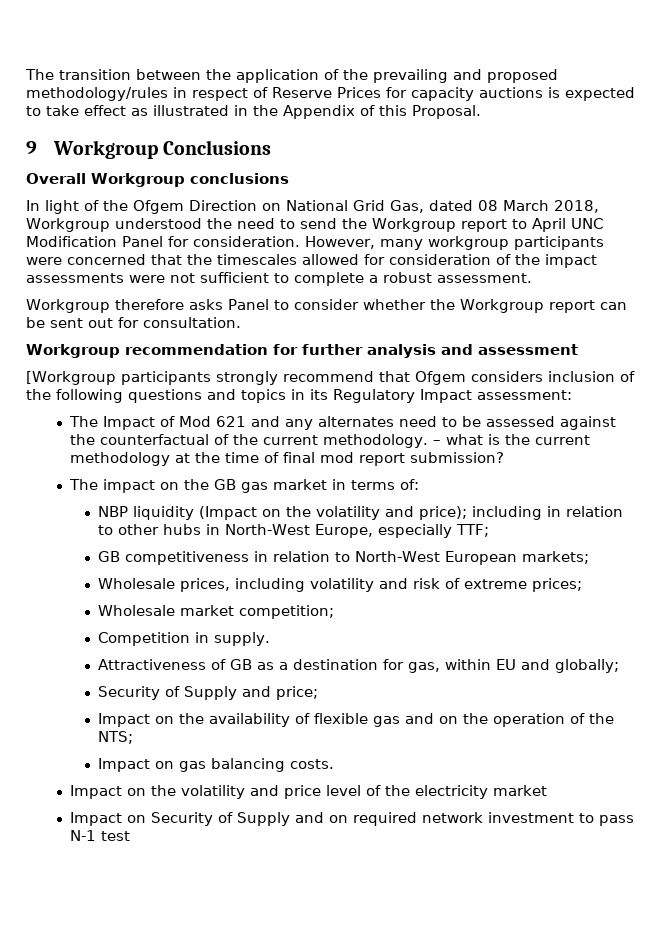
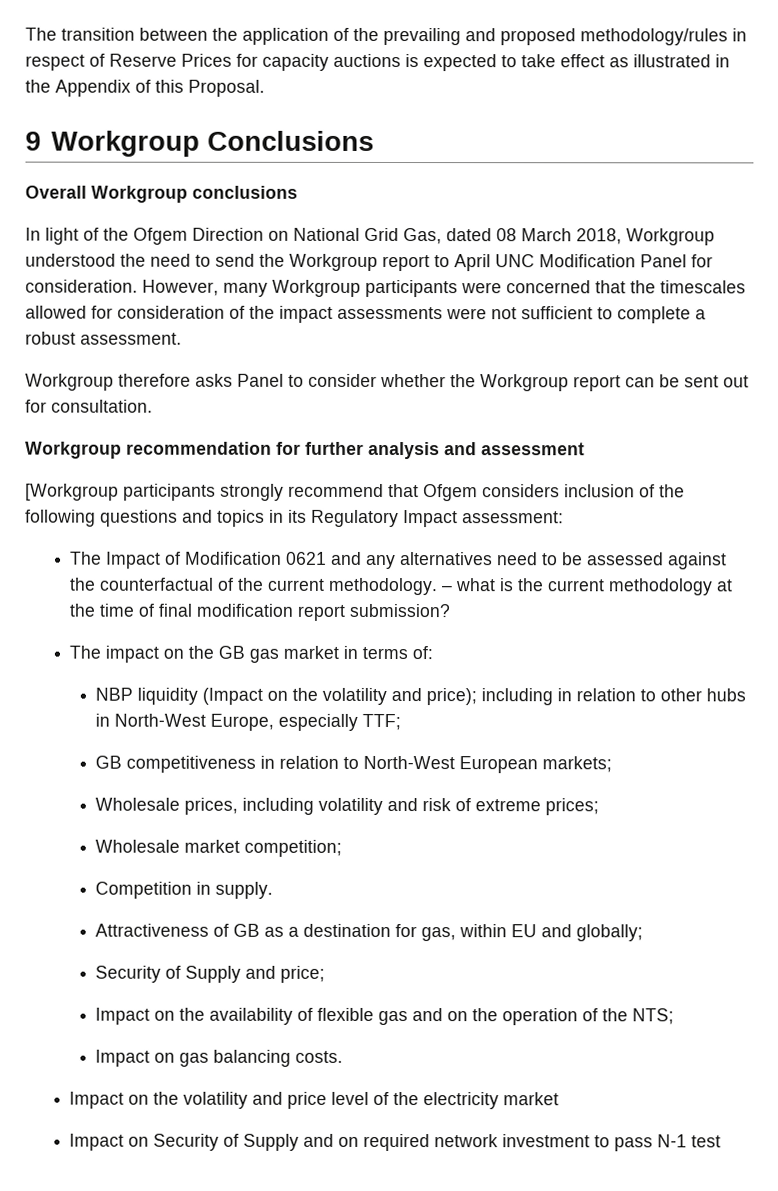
- However, many workgroup participants were concerned that the timescales allowed for consideration of the impact assessments were not sufficient to complete a robust assessment.
+ However, many Workgroup participants were concerned that the timescales allowed for consideration of the impact assessments were not sufficient to complete a robust assessment.
- The Impact of Mod 621 and any alternates need to be assessed against the counterfactual of the current methodology.
+ The Impact of Modification 0621 and any alternatives need to be assessed against the counterfactual of the current methodology.
- – what is the current methodology at the time of final mod report submission?
+ – what is the current methodology at the time of final modification report submission?

